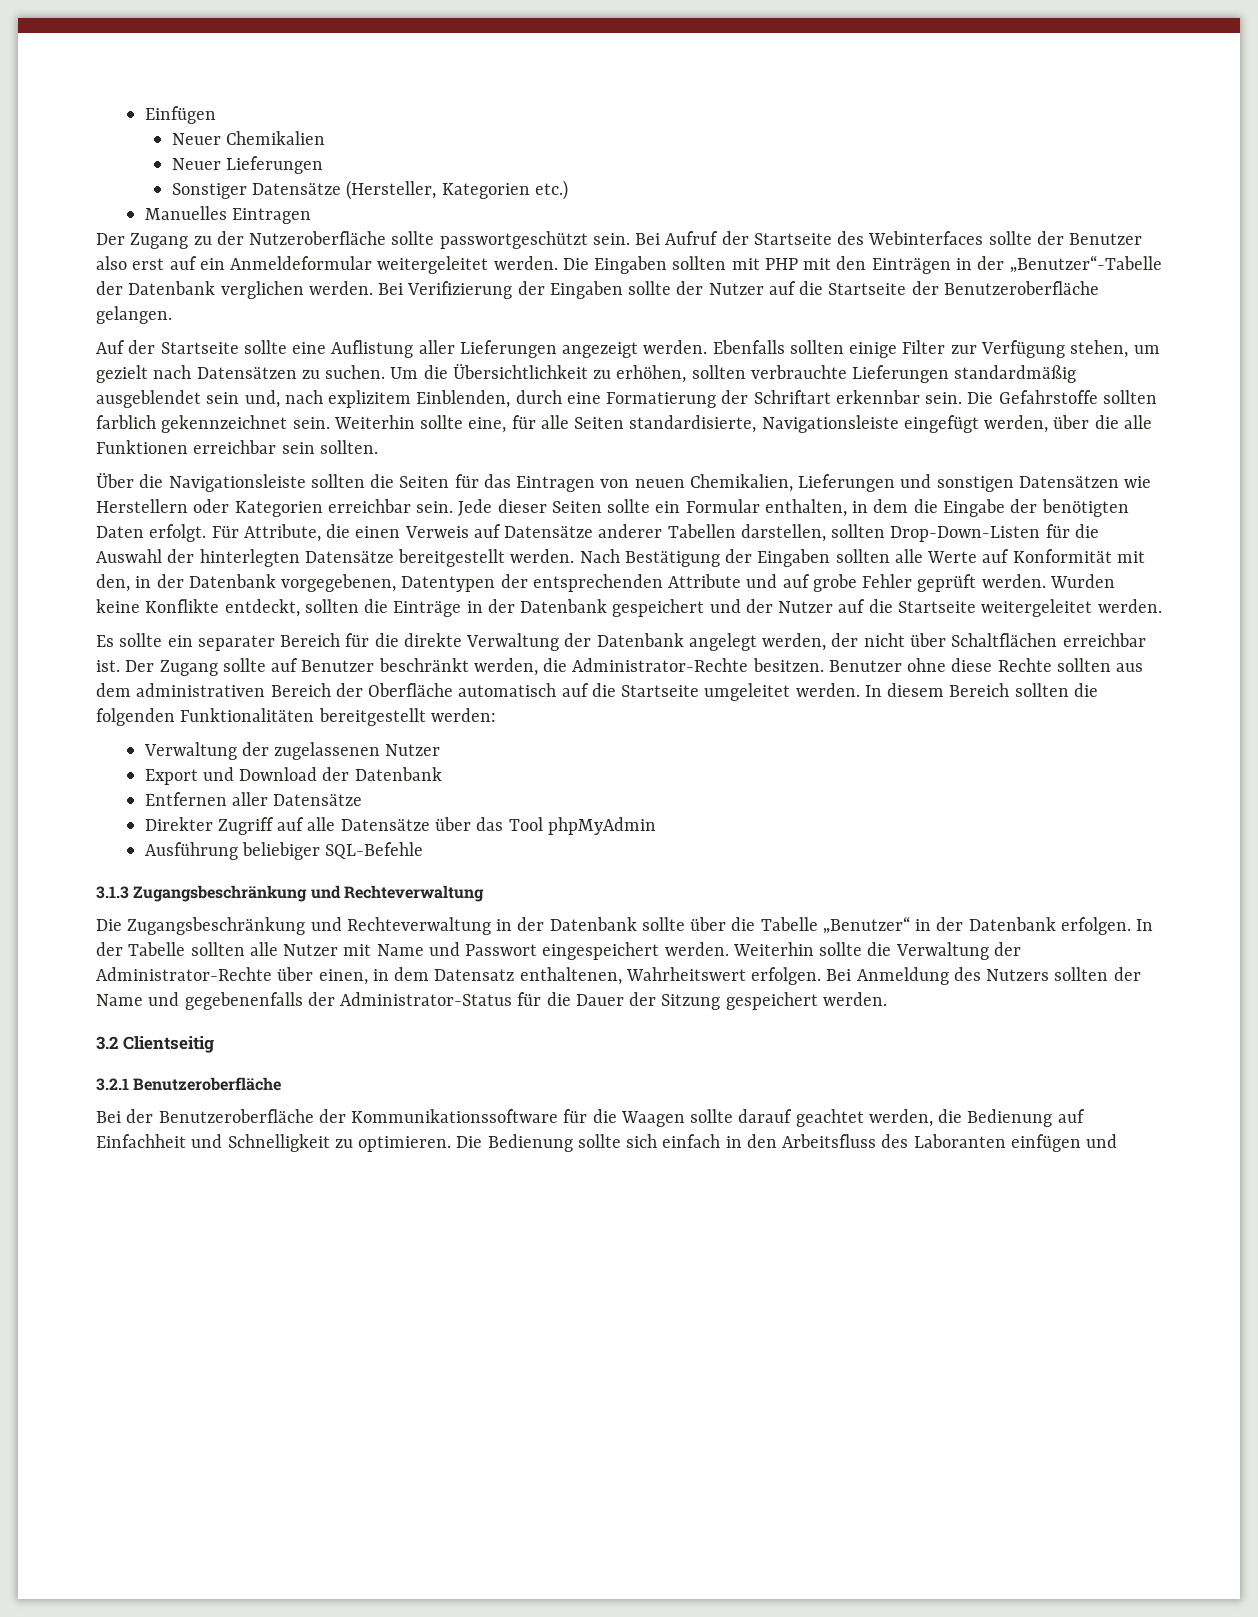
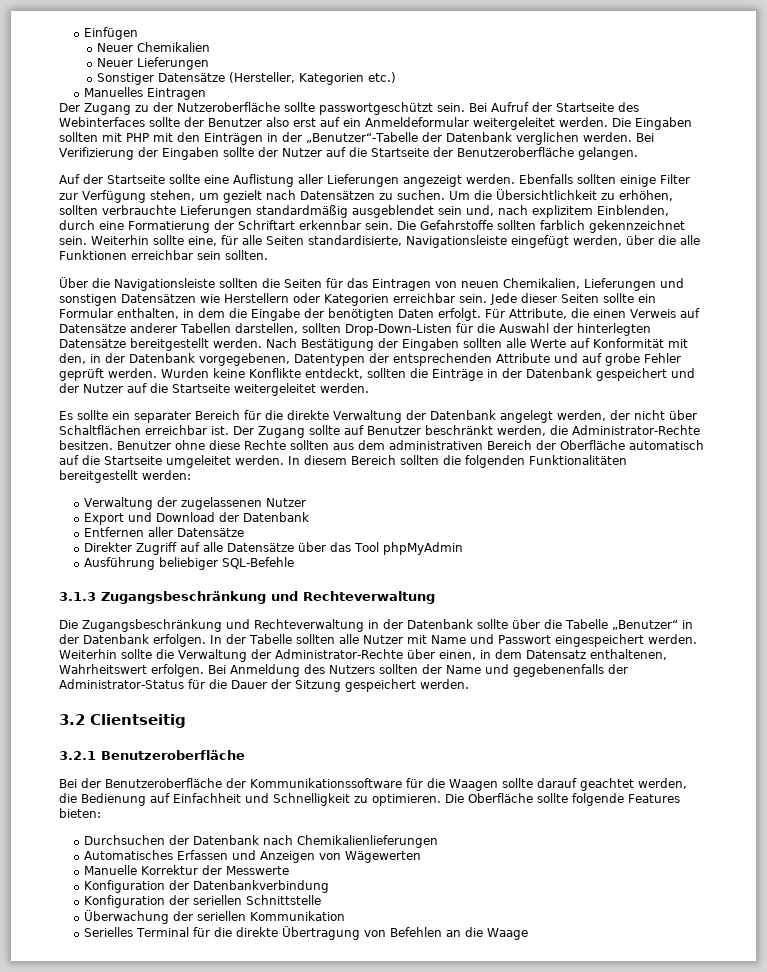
- Die Bedienung sollte sich einfach in den Arbeitsfluss des Laboranten einfügen und
+ Die Oberfläche sollte folgende Features bieten:
+ Durchsuchen der Datenbank nach Chemikalienlieferungen
+ Automatisches Erfassen und Anzeigen von Wägewerten
+ Manuelle Korrektur der Messwerte
+ Konfiguration der Datenbankverbindung
+ Konfiguration der seriellen Schnittstelle
+ Überwachung der seriellen Kommunikation
+ Serielles Terminal für die direkte Übertragung von Befehlen an die Waage

